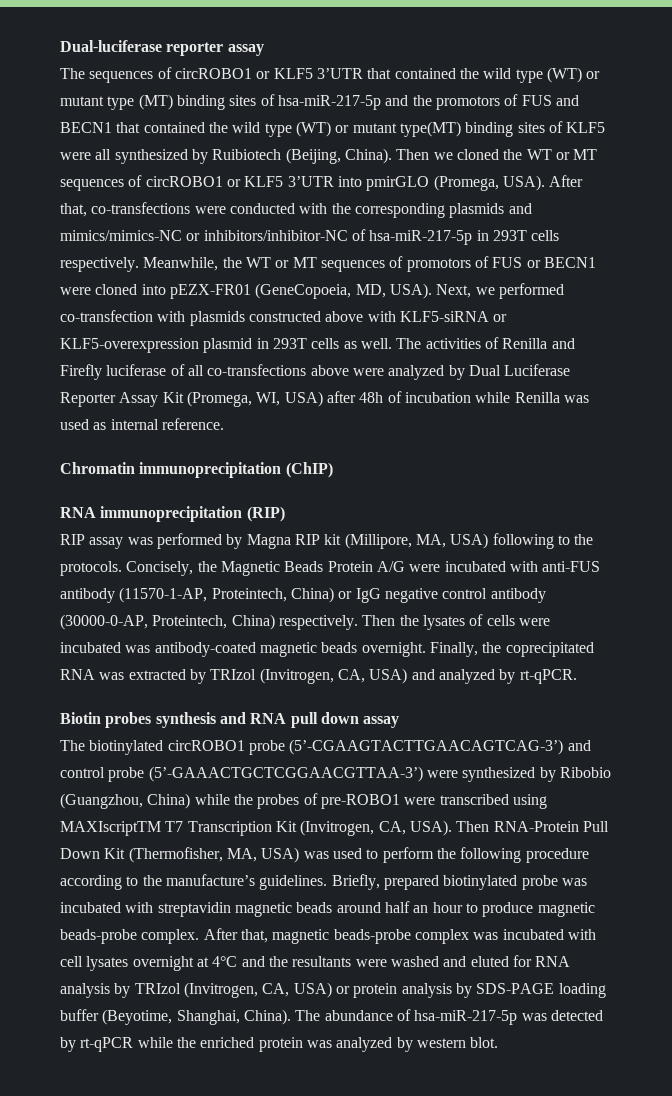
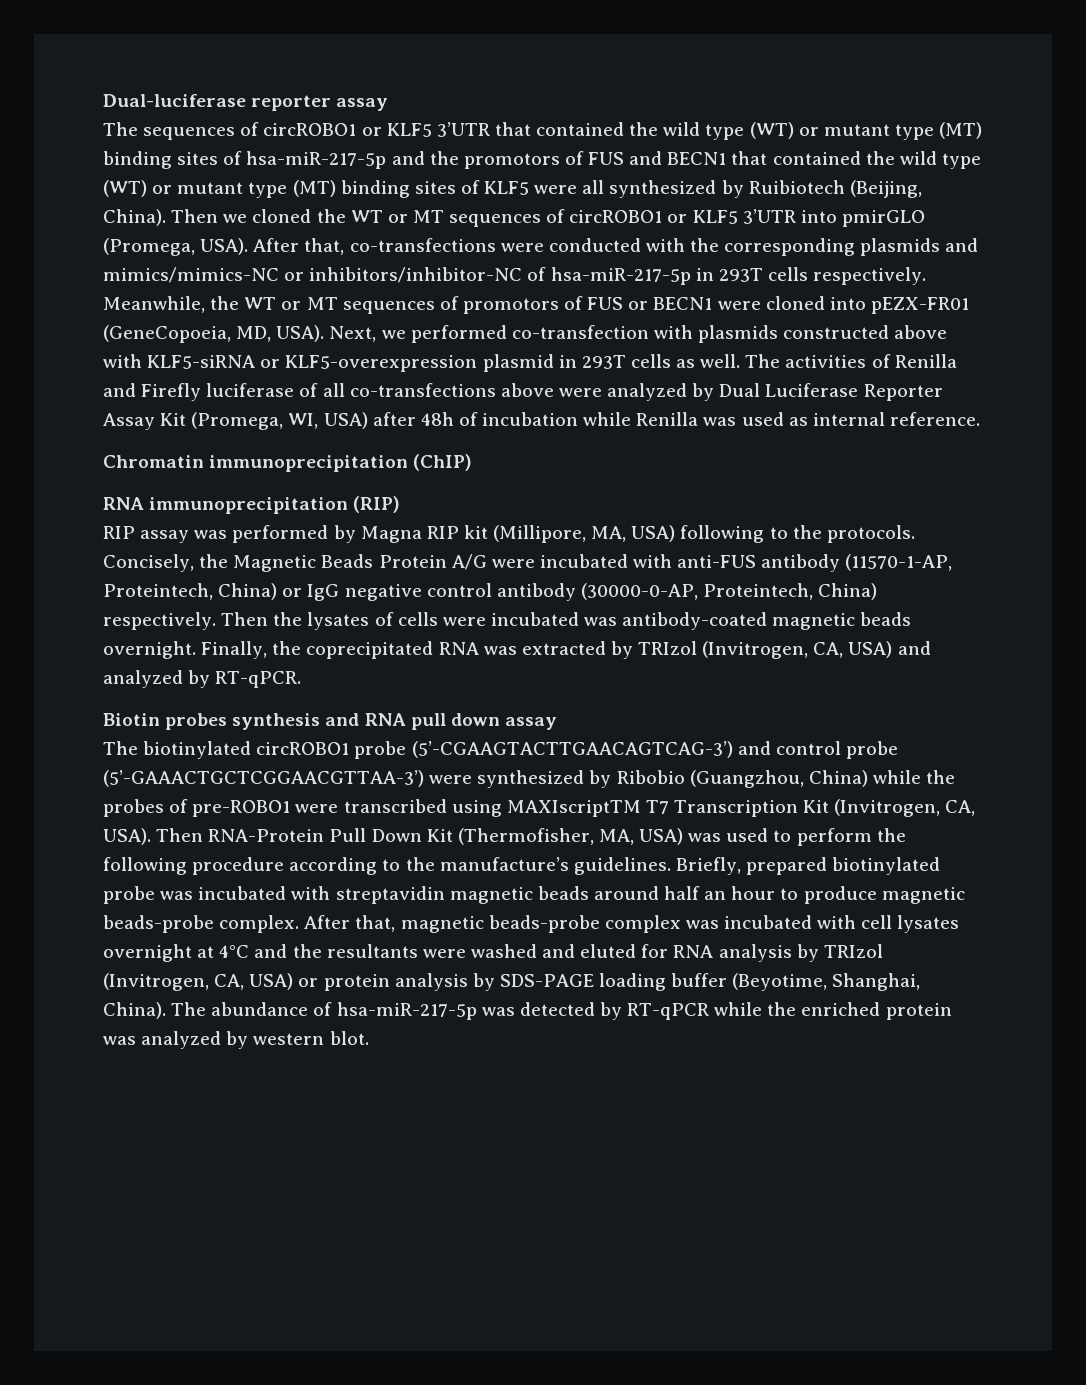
- The sequences of circROBO1 or KLF5 3’UTR that contained the wild type (WT) or mutant type (MT) binding sites of hsa-miR-217-5p and the promotors of FUS and BECN1 that contained the wild type (WT) or mutant type(MT) binding sites of KLF5 were all synthesized by Ruibiotech (Beijing, China).
+ The sequences of circROBO1 or KLF5 3’UTR that contained the wild type (WT) or mutant type (MT) binding sites of hsa-miR-217-5p and the promotors of FUS and BECN1 that contained the wild type (WT) or mutant type (MT) binding sites of KLF5 were all synthesized by Ruibiotech (Beijing, China).
- Finally, the coprecipitated RNA was extracted by TRIzol (Invitrogen, CA, USA) and analyzed by rt-qPCR.
+ Finally, the coprecipitated RNA was extracted by TRIzol (Invitrogen, CA, USA) and analyzed by RT-qPCR.
- The abundance of hsa-miR-217-5p was detected by rt-qPCR while the enriched protein was analyzed by western blot.
+ The abundance of hsa-miR-217-5p was detected by RT-qPCR while the enriched protein was analyzed by western blot.

